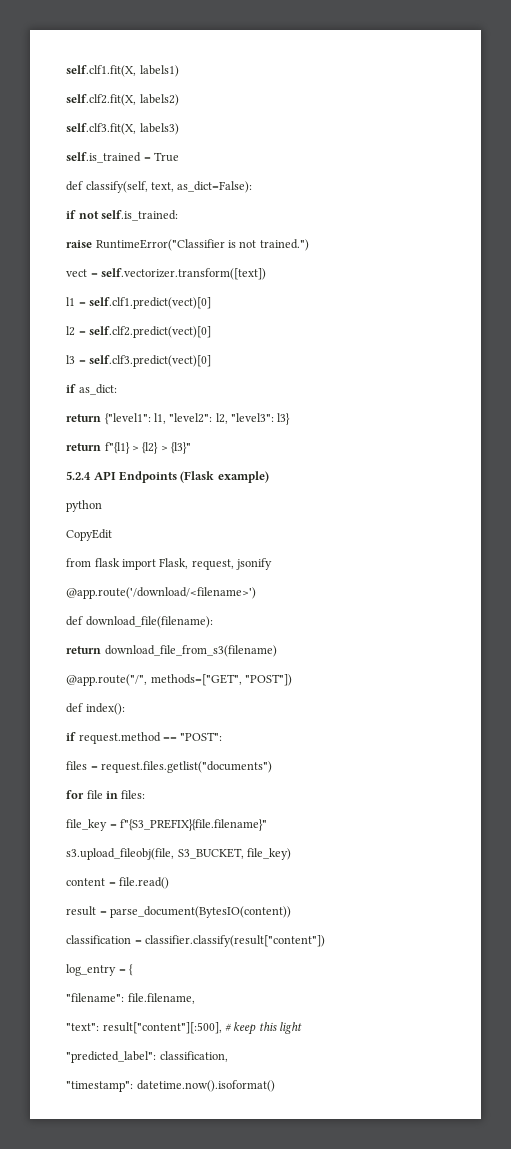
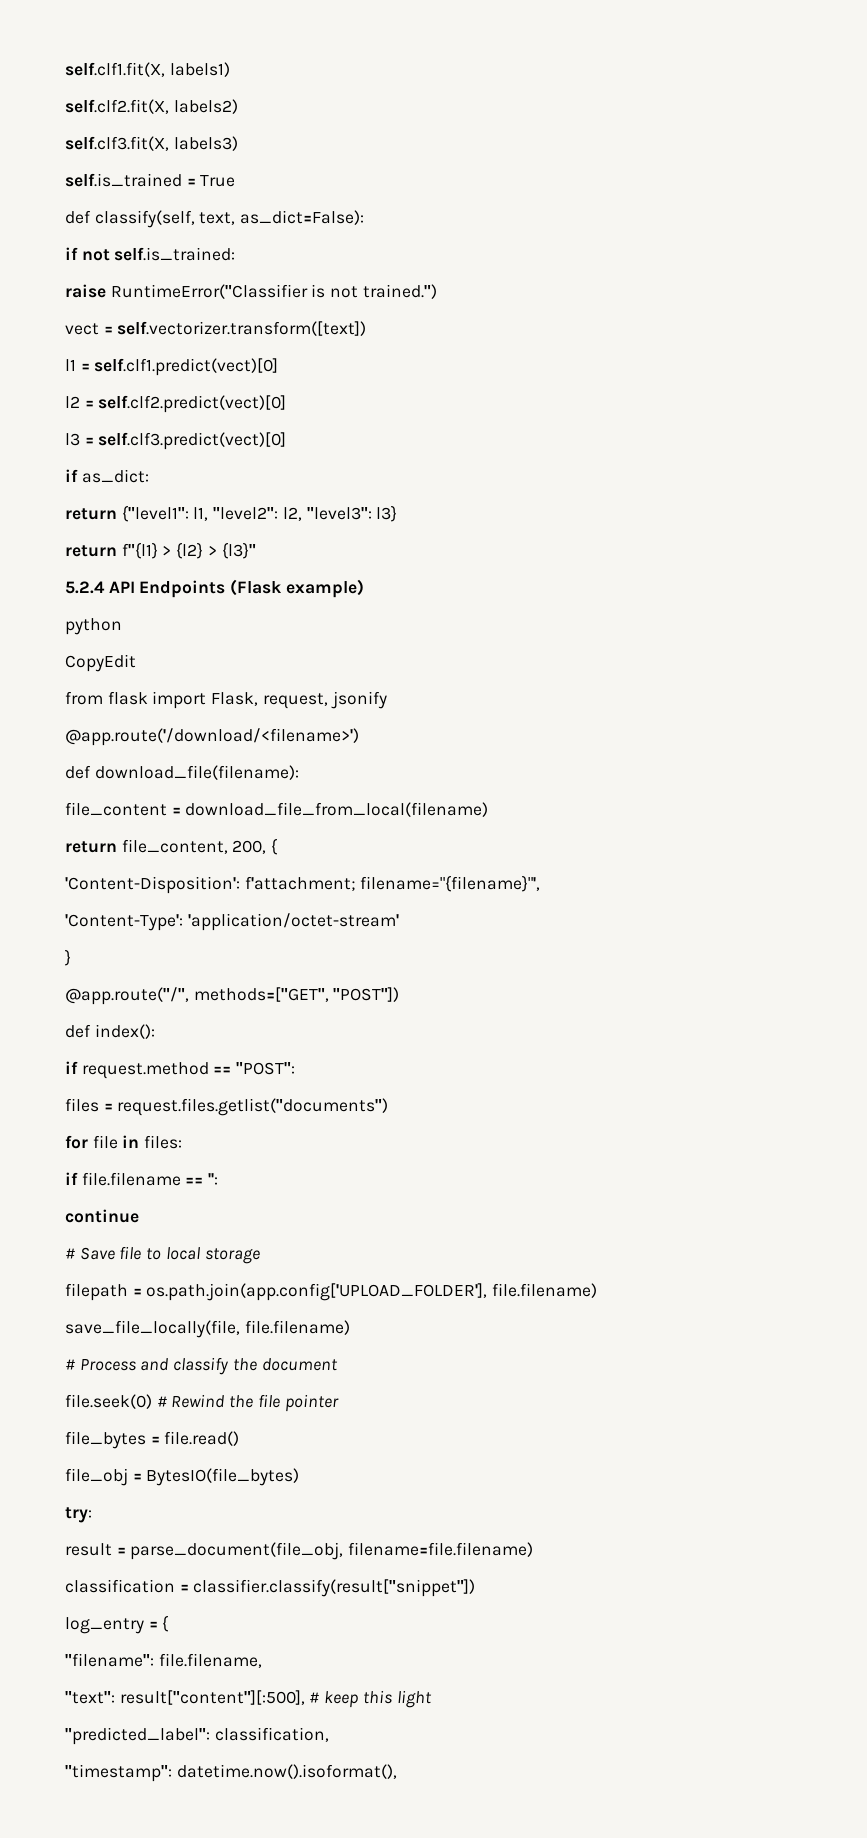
- return download_file_from_s3(filename)
+ file_content = download_file_from_local(filename)
+ return file_content, 200, {
+ 'Content-Disposition': f'attachment; filename="{filename}"',
+ 'Content-Type': 'application/octet-stream'
+ }
- file_key = f"{S3_PREFIX}{file.filename}"
- s3.upload_fileobj(file, S3_BUCKET, file_key)
- content = file.read()
+ if file.filename == '':
+ continue
+ # Save file to local storage
+ filepath = os.path.join(app.config['UPLOAD_FOLDER'], file.filename)
+ save_file_locally(file, file.filename)
+ # Process and classify the document
+ file.seek(0) # Rewind the file pointer
+ file_bytes = file.read()
+ file_obj = BytesIO(file_bytes)
+ try:
- result = parse_document(BytesIO(content))
+ result = parse_document(file_obj, filename=file.filename)
- classification = classifier.classify(result["content"])
+ classification = classifier.classify(result["snippet"])
- "timestamp": datetime.now().isoformat()
+ "timestamp": datetime.now().isoformat(),

